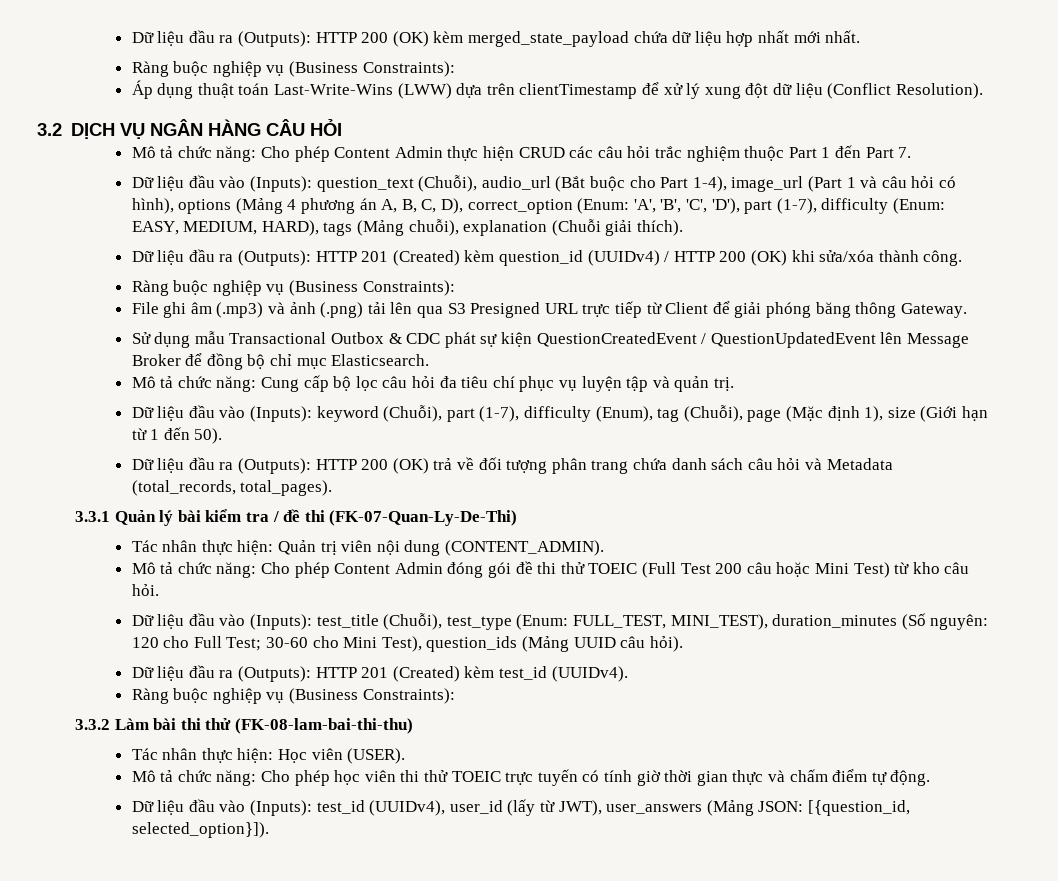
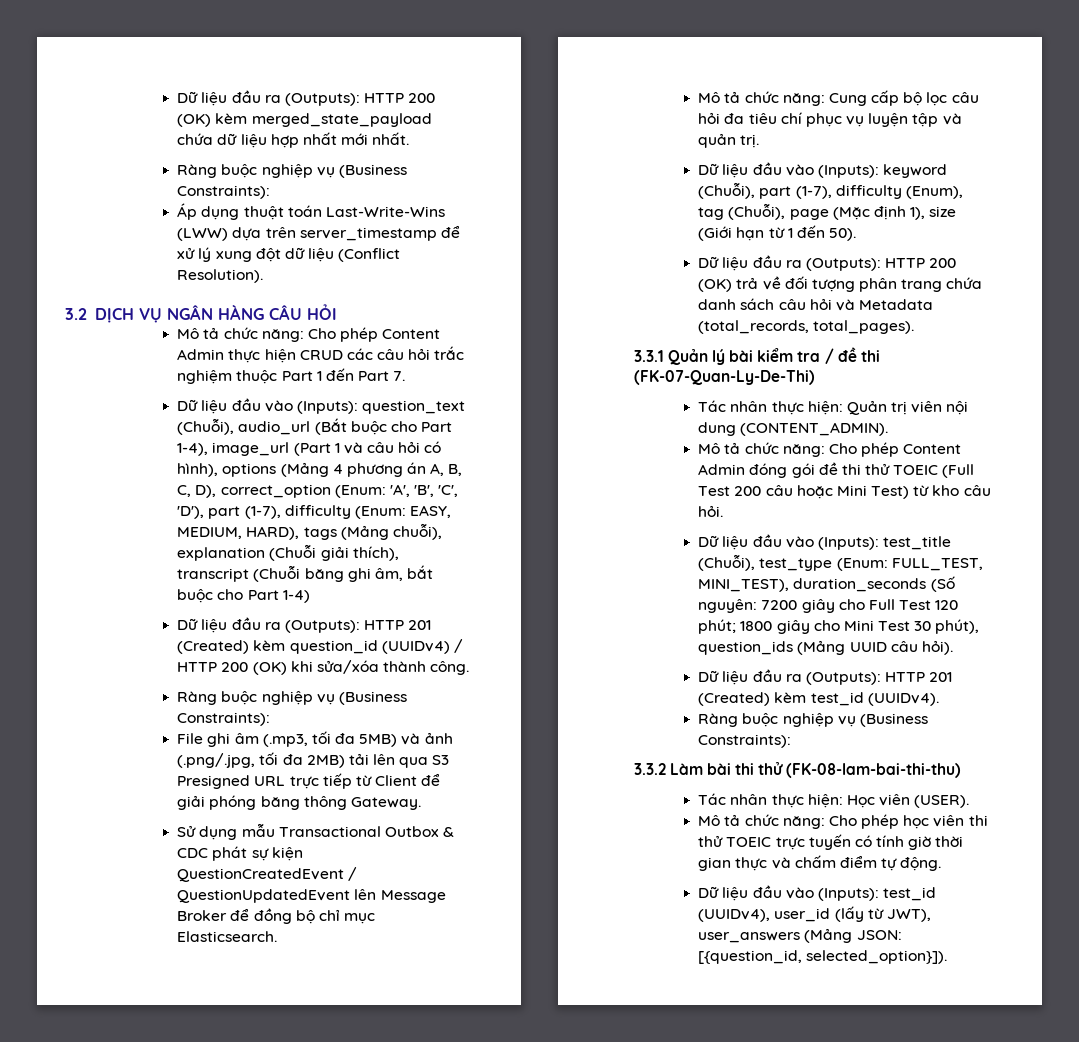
- Áp dụng thuật toán Last-Write-Wins (LWW) dựa trên clientTimestamp để xử lý xung đột dữ liệu (Conflict Resolution).
+ Áp dụng thuật toán Last-Write-Wins (LWW) dựa trên server_timestamp để xử lý xung đột dữ liệu (Conflict Resolution).
- Dữ liệu đầu vào (Inputs): question_text (Chuỗi), audio_url (Bắt buộc cho Part 1-4), image_url (Part 1 và câu hỏi có hình), options (Mảng 4 phương án A, B, C, D), correct_option (Enum: 'A', 'B', 'C', 'D'), part (1-7), difficulty (Enum: EASY, MEDIUM, HARD), tags (Mảng chuỗi), explanation (Chuỗi giải thích).
+ Dữ liệu đầu vào (Inputs): question_text (Chuỗi), audio_url (Bắt buộc cho Part 1-4), image_url (Part 1 và câu hỏi có hình), options (Mảng 4 phương án A, B, C, D), correct_option (Enum: 'A', 'B', 'C', 'D'), part (1-7), difficulty (Enum: EASY, MEDIUM, HARD), tags (Mảng chuỗi), explanation (Chuỗi giải thích), transcript (Chuỗi băng ghi âm, bắt buộc cho Part 1-4)
- File ghi âm (.mp3) và ảnh (.png) tải lên qua S3 Presigned URL trực tiếp từ Client để giải phóng băng thông Gateway.
+ File ghi âm (.mp3, tối đa 5MB) và ảnh (.png/.jpg, tối đa 2MB) tải lên qua S3 Presigned URL trực tiếp từ Client để giải phóng băng thông Gateway.
- Dữ liệu đầu vào (Inputs): test_title (Chuỗi), test_type (Enum: FULL_TEST, MINI_TEST), duration_minutes (Số nguyên: 120 cho Full Test; 30-60 cho Mini Test), question_ids (Mảng UUID câu hỏi).
+ Dữ liệu đầu vào (Inputs): test_title (Chuỗi), test_type (Enum: FULL_TEST, MINI_TEST), duration_seconds (Số nguyên: 7200 giây cho Full Test 120 phút; 1800 giây cho Mini Test 30 phút), question_ids (Mảng UUID câu hỏi).

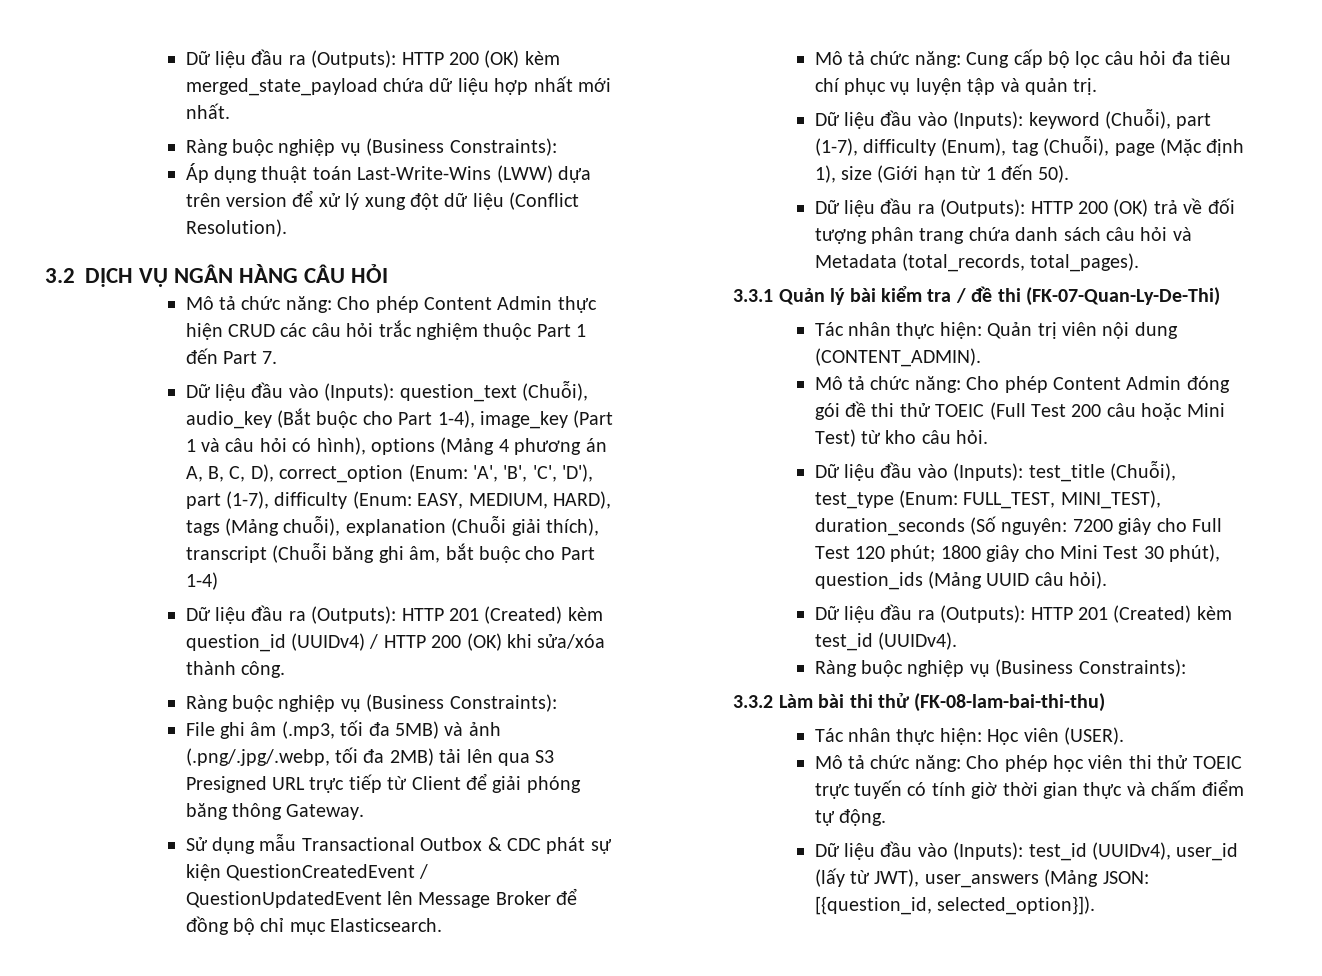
- Áp dụng thuật toán Last-Write-Wins (LWW) dựa trên server_timestamp để xử lý xung đột dữ liệu (Conflict Resolution).
+ Áp dụng thuật toán Last-Write-Wins (LWW) dựa trên version để xử lý xung đột dữ liệu (Conflict Resolution).
- Dữ liệu đầu vào (Inputs): question_text (Chuỗi), audio_url (Bắt buộc cho Part 1-4), image_url (Part 1 và câu hỏi có hình), options (Mảng 4 phương án A, B, C, D), correct_option (Enum: 'A', 'B', 'C', 'D'), part (1-7), difficulty (Enum: EASY, MEDIUM, HARD), tags (Mảng chuỗi), explanation (Chuỗi giải thích), transcript (Chuỗi băng ghi âm, bắt buộc cho Part 1-4)
+ Dữ liệu đầu vào (Inputs): question_text (Chuỗi), audio_key (Bắt buộc cho Part 1-4), image_key (Part 1 và câu hỏi có hình), options (Mảng 4 phương án A, B, C, D), correct_option (Enum: 'A', 'B', 'C', 'D'), part (1-7), difficulty (Enum: EASY, MEDIUM, HARD), tags (Mảng chuỗi), explanation (Chuỗi giải thích), transcript (Chuỗi băng ghi âm, bắt buộc cho Part 1-4)
- File ghi âm (.mp3, tối đa 5MB) và ảnh (.png/.jpg, tối đa 2MB) tải lên qua S3 Presigned URL trực tiếp từ Client để giải phóng băng thông Gateway.
+ File ghi âm (.mp3, tối đa 5MB) và ảnh (.png/.jpg/.webp, tối đa 2MB) tải lên qua S3 Presigned URL trực tiếp từ Client để giải phóng băng thông Gateway.

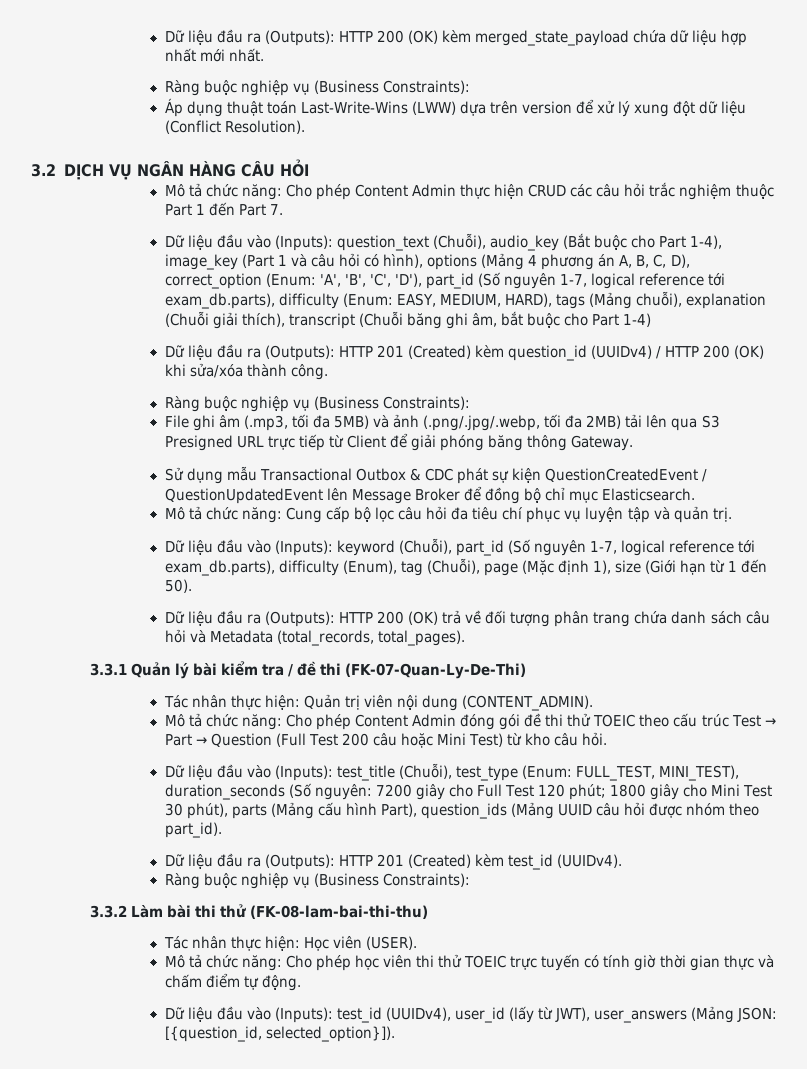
- Dữ liệu đầu vào (Inputs): question_text (Chuỗi), audio_key (Bắt buộc cho Part 1-4), image_key (Part 1 và câu hỏi có hình), options (Mảng 4 phương án A, B, C, D), correct_option (Enum: 'A', 'B', 'C', 'D'), part (1-7), difficulty (Enum: EASY, MEDIUM, HARD), tags (Mảng chuỗi), explanation (Chuỗi giải thích), transcript (Chuỗi băng ghi âm, bắt buộc cho Part 1-4)
+ Dữ liệu đầu vào (Inputs): question_text (Chuỗi), audio_key (Bắt buộc cho Part 1-4), image_key (Part 1 và câu hỏi có hình), options (Mảng 4 phương án A, B, C, D), correct_option (Enum: 'A', 'B', 'C', 'D'), part_id (Số nguyên 1-7, logical reference tới exam_db.parts), difficulty (Enum: EASY, MEDIUM, HARD), tags (Mảng chuỗi), explanation (Chuỗi giải thích), transcript (Chuỗi băng ghi âm, bắt buộc cho Part 1-4)
- Dữ liệu đầu vào (Inputs): keyword (Chuỗi), part (1-7), difficulty (Enum), tag (Chuỗi), page (Mặc định 1), size (Giới hạn từ 1 đến 50).
+ Dữ liệu đầu vào (Inputs): keyword (Chuỗi), part_id (Số nguyên 1-7, logical reference tới exam_db.parts), difficulty (Enum), tag (Chuỗi), page (Mặc định 1), size (Giới hạn từ 1 đến 50).
- Mô tả chức năng: Cho phép Content Admin đóng gói đề thi thử TOEIC (Full Test 200 câu hoặc Mini Test) từ kho câu hỏi.
+ Mô tả chức năng: Cho phép Content Admin đóng gói đề thi thử TOEIC theo cấu trúc Test → Part → Question (Full Test 200 câu hoặc Mini Test) từ kho câu hỏi.
- Dữ liệu đầu vào (Inputs): test_title (Chuỗi), test_type (Enum: FULL_TEST, MINI_TEST), duration_seconds (Số nguyên: 7200 giây cho Full Test 120 phút; 1800 giây cho Mini Test 30 phút), question_ids (Mảng UUID câu hỏi).
+ Dữ liệu đầu vào (Inputs): test_title (Chuỗi), test_type (Enum: FULL_TEST, MINI_TEST), duration_seconds (Số nguyên: 7200 giây cho Full Test 120 phút; 1800 giây cho Mini Test 30 phút), parts (Mảng cấu hình Part), question_ids (Mảng UUID câu hỏi được nhóm theo part_id).

